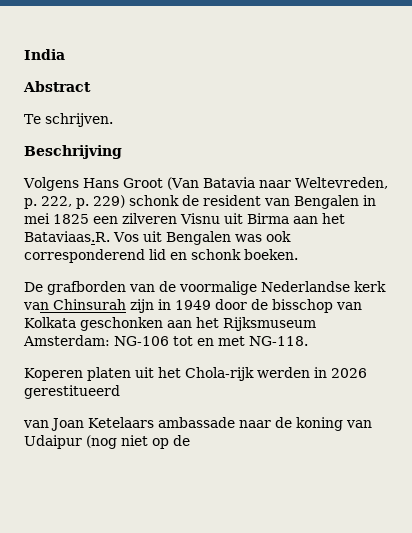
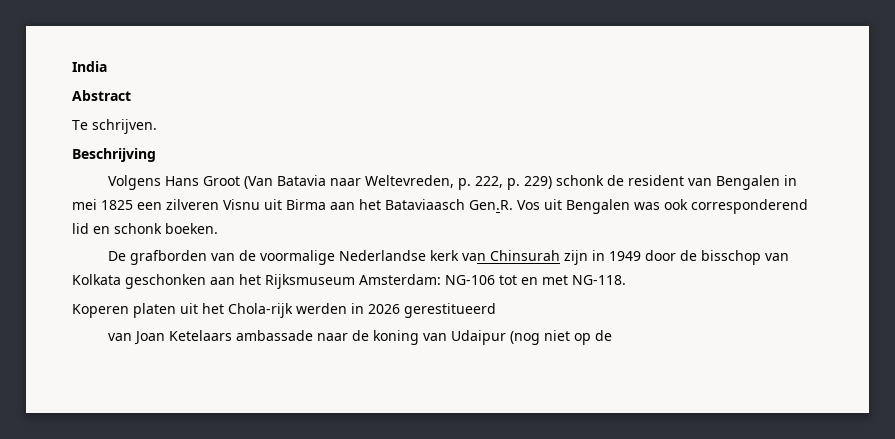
- Volgens Hans Groot (Van Batavia naar Weltevreden, p. 222, p. 229) schonk de resident van Bengalen in mei 1825 een zilveren Visnu uit Birma aan het Bataviaas.R. Vos uit Bengalen was ook corresponderend lid en schonk boeken.
+ Volgens Hans Groot (Van Batavia naar Weltevreden, p. 222, p. 229) schonk de resident van Bengalen in mei 1825 een zilveren Visnu uit Birma aan het Bataviaasch Gen.R. Vos uit Bengalen was ook corresponderend lid en schonk boeken.

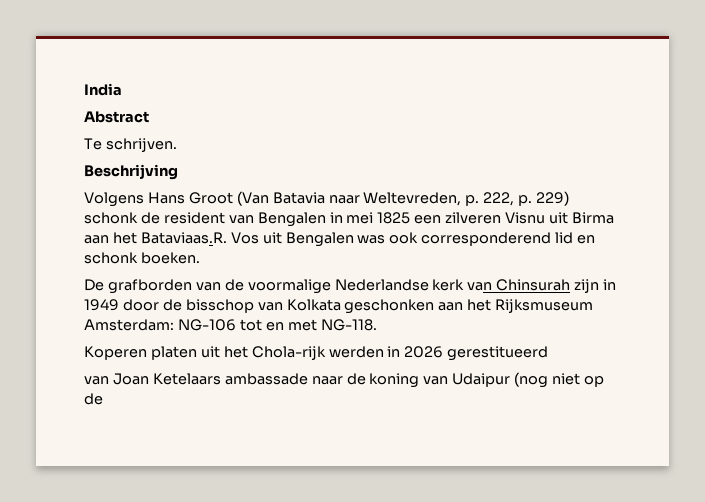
- Volgens Hans Groot (Van Batavia naar Weltevreden, p. 222, p. 229) schonk de resident van Bengalen in mei 1825 een zilveren Visnu uit Birma aan het Bataviaasch Gen.R. Vos uit Bengalen was ook corresponderend lid en schonk boeken.
+ Volgens Hans Groot (Van Batavia naar Weltevreden, p. 222, p. 229) schonk de resident van Bengalen in mei 1825 een zilveren Visnu uit Birma aan het Bataviaas.R. Vos uit Bengalen was ook corresponderend lid en schonk boeken.

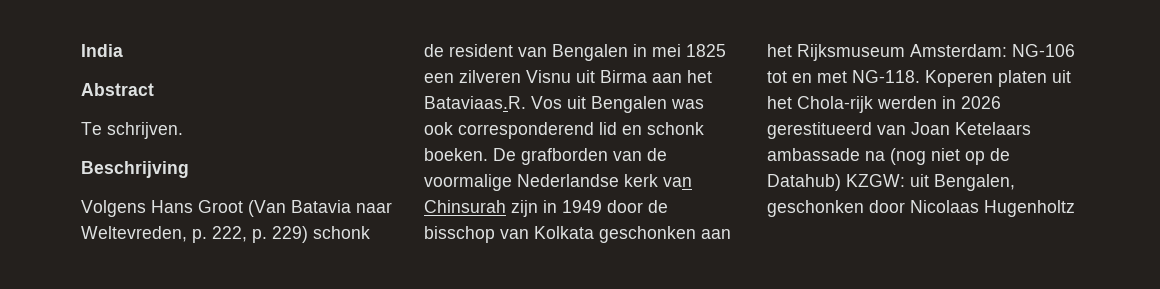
- Volgens Hans Groot (Van Batavia naar Weltevreden, p. 222, p. 229) schonk de resident van Bengalen in mei 1825 een zilveren Visnu uit Birma aan het Bataviaas.R. Vos uit Bengalen was ook corresponderend lid en schonk boeken.
- De grafborden van de voormalige Nederlandse kerk van Chinsurah zijn in 1949 door de bisschop van Kolkata geschonken aan het Rijksmuseum Amsterdam:
+ Volgens Hans Groot (Van Batavia naar Weltevreden, p. 222, p. 229) schonk de resident van Bengalen in mei 1825 een zilveren Visnu uit Birma aan het Bataviaas.R. Vos uit Bengalen was ook corresponderend lid en schonk boeken. De grafborden van de voormalige Nederlandse kerk van Chinsurah zijn in 1949 door de bisschop van Kolkata geschonken aan het Rijksmuseum Amsterdam:
- NG-106 tot en met NG-118.
- Koperen platen uit het Chola-rijk werden in 2026 gerestitueerd
- van Joan Ketelaars ambassade naar de koning van Udaipur (nog niet op de
+ NG-106 tot en met NG-118. Koperen platen uit het Chola-rijk werden in 2026 gerestitueerd van Joan Ketelaars ambassade na (nog niet op de Datahub) KZGW: uit Bengalen, geschonken door Nicolaas Hugenholtz

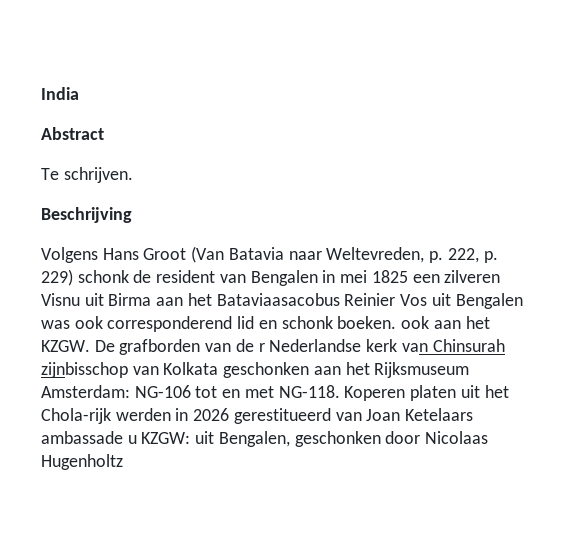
- Volgens Hans Groot (Van Batavia naar Weltevreden, p. 222, p. 229) schonk de resident van Bengalen in mei 1825 een zilveren Visnu uit Birma aan het Bataviaas.R. Vos uit Bengalen was ook corresponderend lid en schonk boeken.
+ Volgens Hans Groot (Van Batavia naar Weltevreden, p. 222, p. 229) schonk de resident van Bengalen in mei 1825 een zilveren Visnu uit Birma aan het Bataviaasacobus Reinier Vos uit Bengalen was ook corresponderend lid en schonk boeken. ook aan het KZGW.
- De grafborden van de voormalige Nederlandse kerk van Chinsurah zijn in 1949 door de bisschop van Kolkata geschonken aan het Rijksmuseum Amsterdam: NG-106 tot en met NG-118.
+ De grafborden van de r Nederlandse kerk van Chinsurah zijnbisschop van Kolkata geschonken aan het Rijksmuseum Amsterdam: NG-106 tot en met NG-118.
- Koperen platen uit het Chola-rijk werden in 2026 gerestitueerd van Joan Ketelaars ambassade na (nog niet op de Datahub) KZGW: uit Bengalen, geschonken door Nicolaas Hugenholtz
+ Koperen platen uit het Chola-rijk werden in 2026 gerestitueerd van Joan Ketelaars ambassade u KZGW: uit Bengalen, geschonken door Nicolaas Hugenholtz

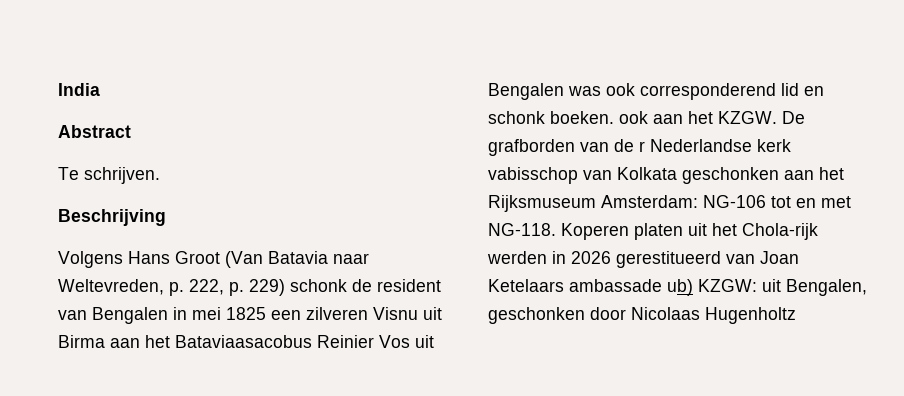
- De grafborden van de r Nederlandse kerk van Chinsurah zijnbisschop van Kolkata geschonken aan het Rijksmuseum Amsterdam: NG-106 tot en met NG-118.
+ De grafborden van de r Nederlandse kerk vabisschop van Kolkata geschonken aan het Rijksmuseum Amsterdam: NG-106 tot en met NG-118.
- Koperen platen uit het Chola-rijk werden in 2026 gerestitueerd van Joan Ketelaars ambassade u KZGW: uit Bengalen, geschonken door Nicolaas Hugenholtz
+ Koperen platen uit het Chola-rijk werden in 2026 gerestitueerd van Joan Ketelaars ambassade ub) KZGW: uit Bengalen, geschonken door Nicolaas Hugenholtz

